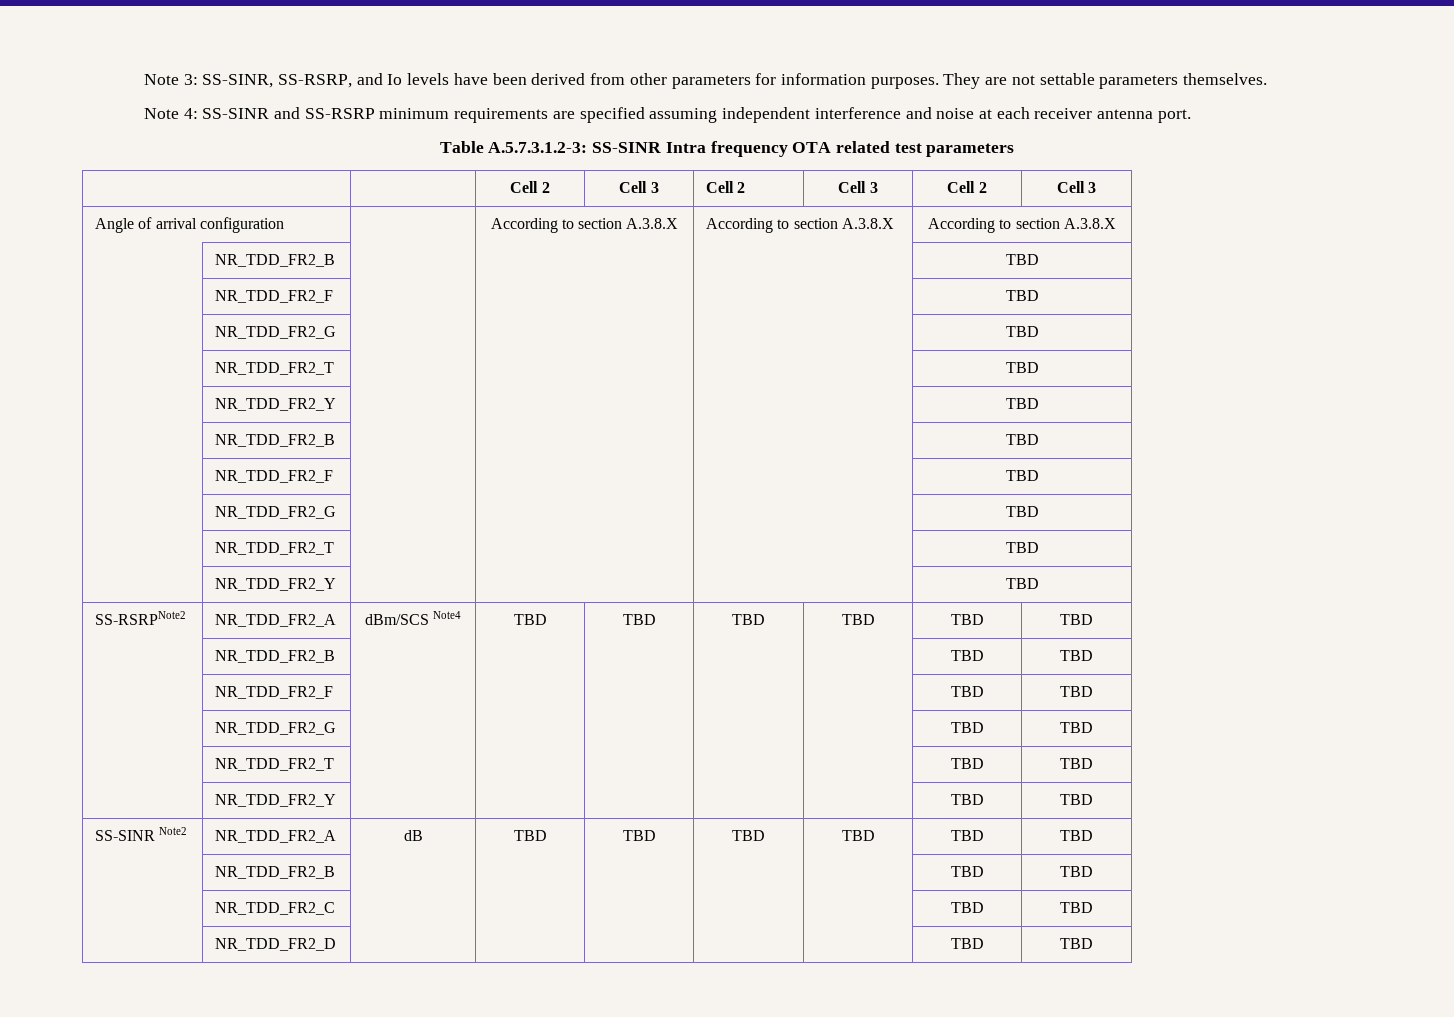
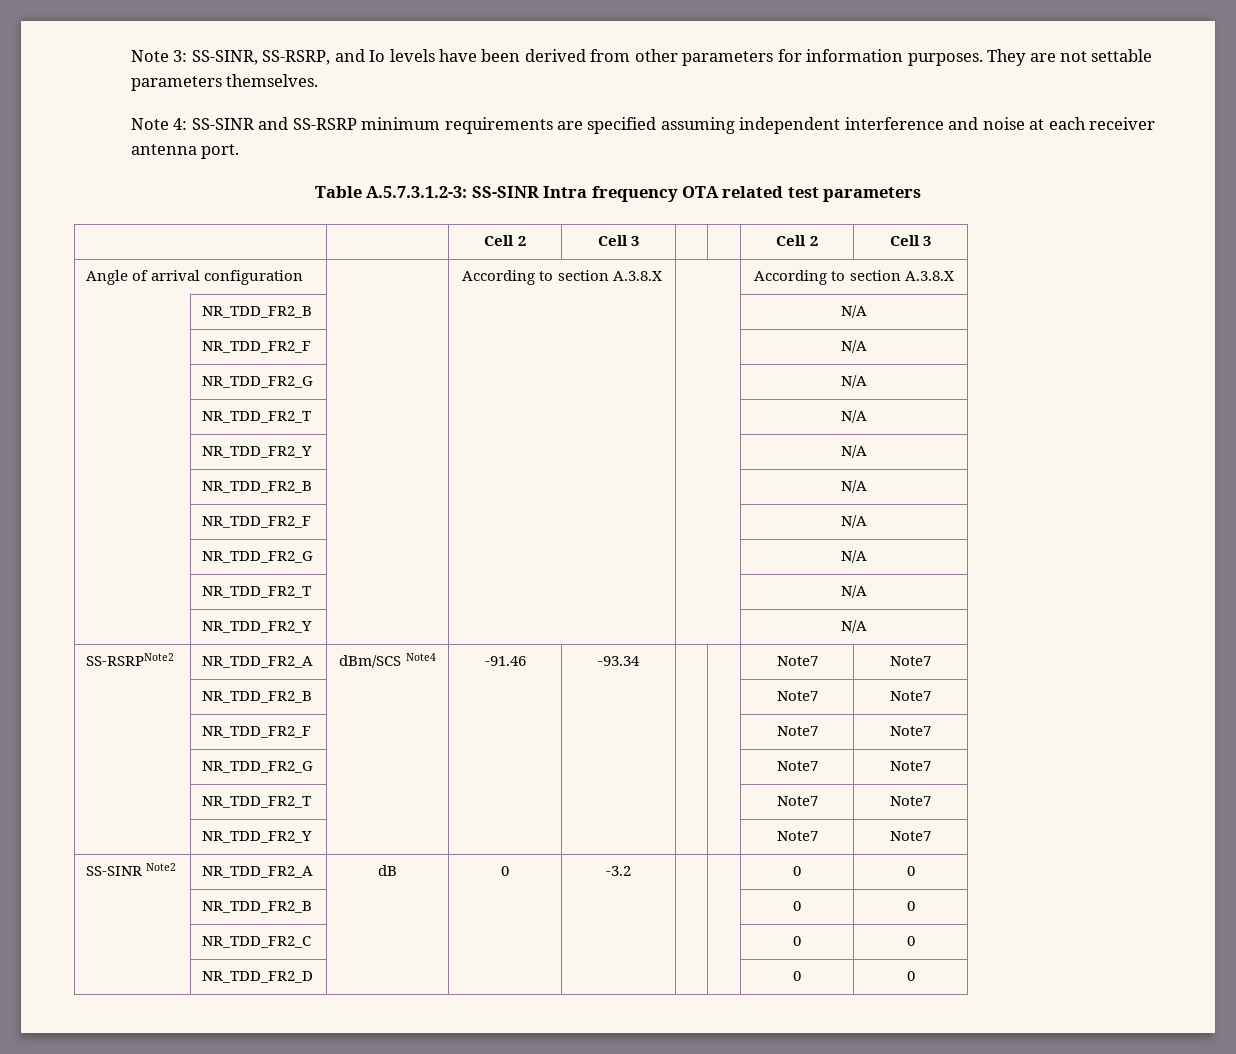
- | | Cell 2 | Cell 3 | Cell 2 | Cell 3 | Cell 2 | Cell 3
+ | | Cell 2 | Cell 3 | | | Cell 2 | Cell 3
- Angle of arrival configuration | | According to section A.3.8.X | According to section A.3.8.X | According to section A.3.8.X
- | NR_TDD_FR2_B | | | | TBD
- | NR_TDD_FR2_F | | | | TBD
- | NR_TDD_FR2_G | | | | TBD
- | NR_TDD_FR2_T | | | | TBD
- | NR_TDD_FR2_Y | | | | TBD
- | NR_TDD_FR2_B | | | | TBD
- | NR_TDD_FR2_F | | | | TBD
- | NR_TDD_FR2_G | | | | TBD
- | NR_TDD_FR2_T | | | | TBD
- | NR_TDD_FR2_Y | | | | TBD
+ Angle of arrival configuration | | According to section A.3.8.X | | According to section A.3.8.X
+ | NR_TDD_FR2_B | | | | N/A
+ | NR_TDD_FR2_F | | | | N/A
+ | NR_TDD_FR2_G | | | | N/A
+ | NR_TDD_FR2_T | | | | N/A
+ | NR_TDD_FR2_Y | | | | N/A
+ | NR_TDD_FR2_B | | | | N/A
+ | NR_TDD_FR2_F | | | | N/A
+ | NR_TDD_FR2_G | | | | N/A
+ | NR_TDD_FR2_T | | | | N/A
+ | NR_TDD_FR2_Y | | | | N/A
- SS-RSRPNote2 | NR_TDD_FR2_A | dBm/SCS Note4 | TBD | TBD | TBD | TBD | TBD | TBD
- | NR_TDD_FR2_B | | | | | | TBD | TBD
+ SS-RSRPNote2 | NR_TDD_FR2_A | dBm/SCS Note4 | -91.46 | -93.34 | | | Note7 | Note7
+ | NR_TDD_FR2_B | | | | | | Note7 | Note7
- | NR_TDD_FR2_F | | | | | | TBD | TBD
+ | NR_TDD_FR2_F | | | | | | Note7 | Note7
- | NR_TDD_FR2_G | | | | | | TBD | TBD
+ | NR_TDD_FR2_G | | | | | | Note7 | Note7
- | NR_TDD_FR2_T | | | | | | TBD | TBD
+ | NR_TDD_FR2_T | | | | | | Note7 | Note7
- | NR_TDD_FR2_Y | | | | | | TBD | TBD
+ | NR_TDD_FR2_Y | | | | | | Note7 | Note7
- SS-SINR Note2 | NR_TDD_FR2_A | dB | TBD | TBD | TBD | TBD | TBD | TBD
- | NR_TDD_FR2_B | | | | | | TBD | TBD
+ SS-SINR Note2 | NR_TDD_FR2_A | dB | 0 | -3.2 | | | 0 | 0
+ | NR_TDD_FR2_B | | | | | | 0 | 0
- | NR_TDD_FR2_C | | | | | | TBD | TBD
+ | NR_TDD_FR2_C | | | | | | 0 | 0
- | NR_TDD_FR2_D | | | | | | TBD | TBD
+ | NR_TDD_FR2_D | | | | | | 0 | 0

